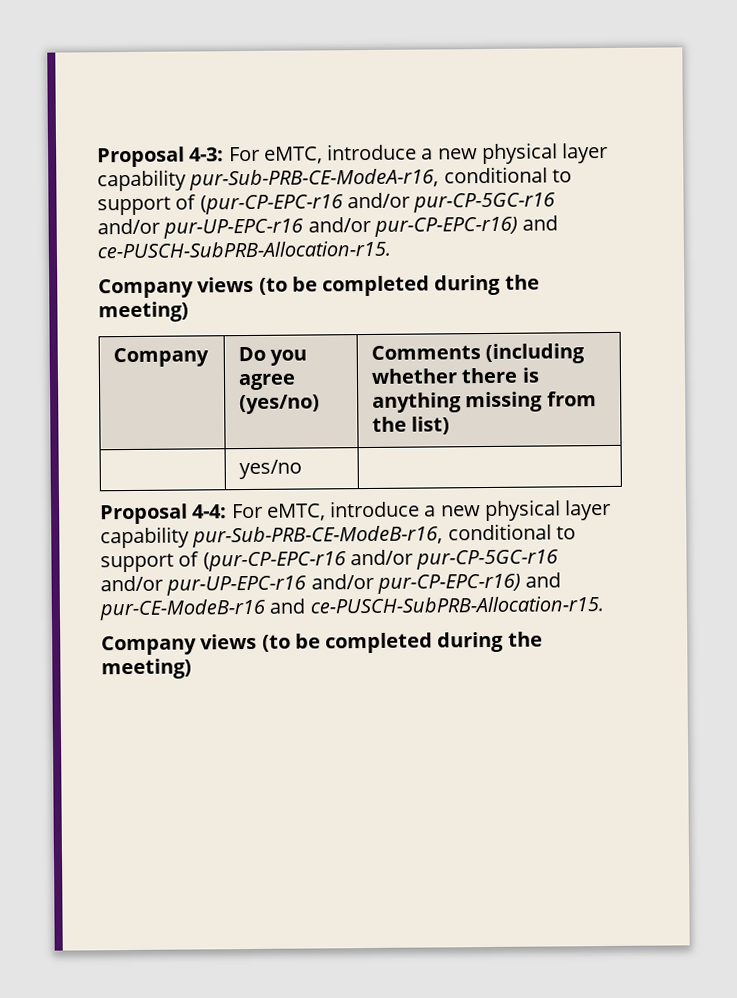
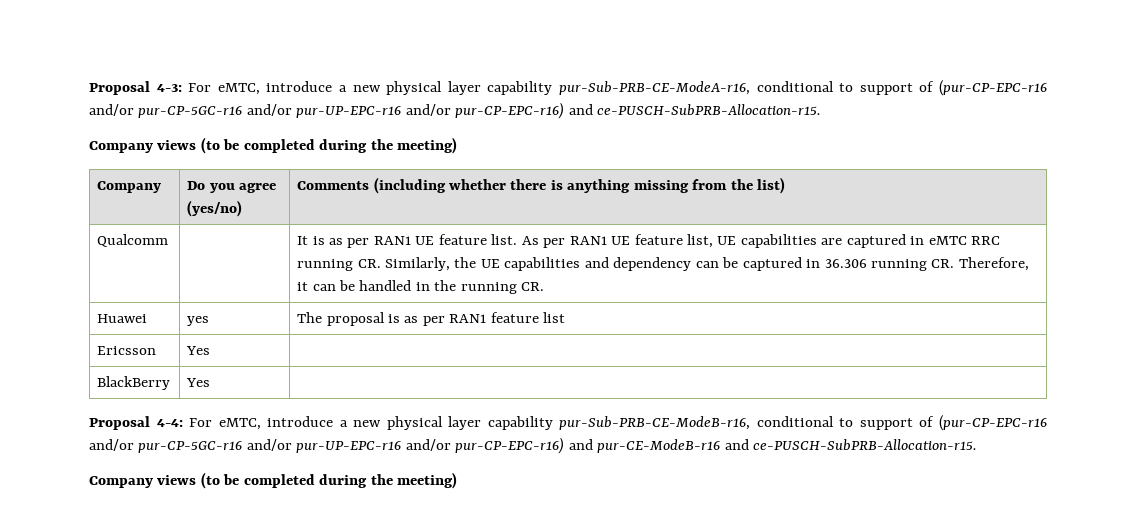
- yes/no
+ Qualcomm | | It is as per RAN1 UE feature list. As per RAN1 UE feature list, UE capabilities are captured in eMTC RRC running CR. Similarly, the UE capabilities and dependency can be captured in 36.306 running CR. Therefore, it can be handled in the running CR.
+ Huawei | yes | The proposal is as per RAN1 feature list
+ Ericsson | Yes |
+ BlackBerry | Yes |

